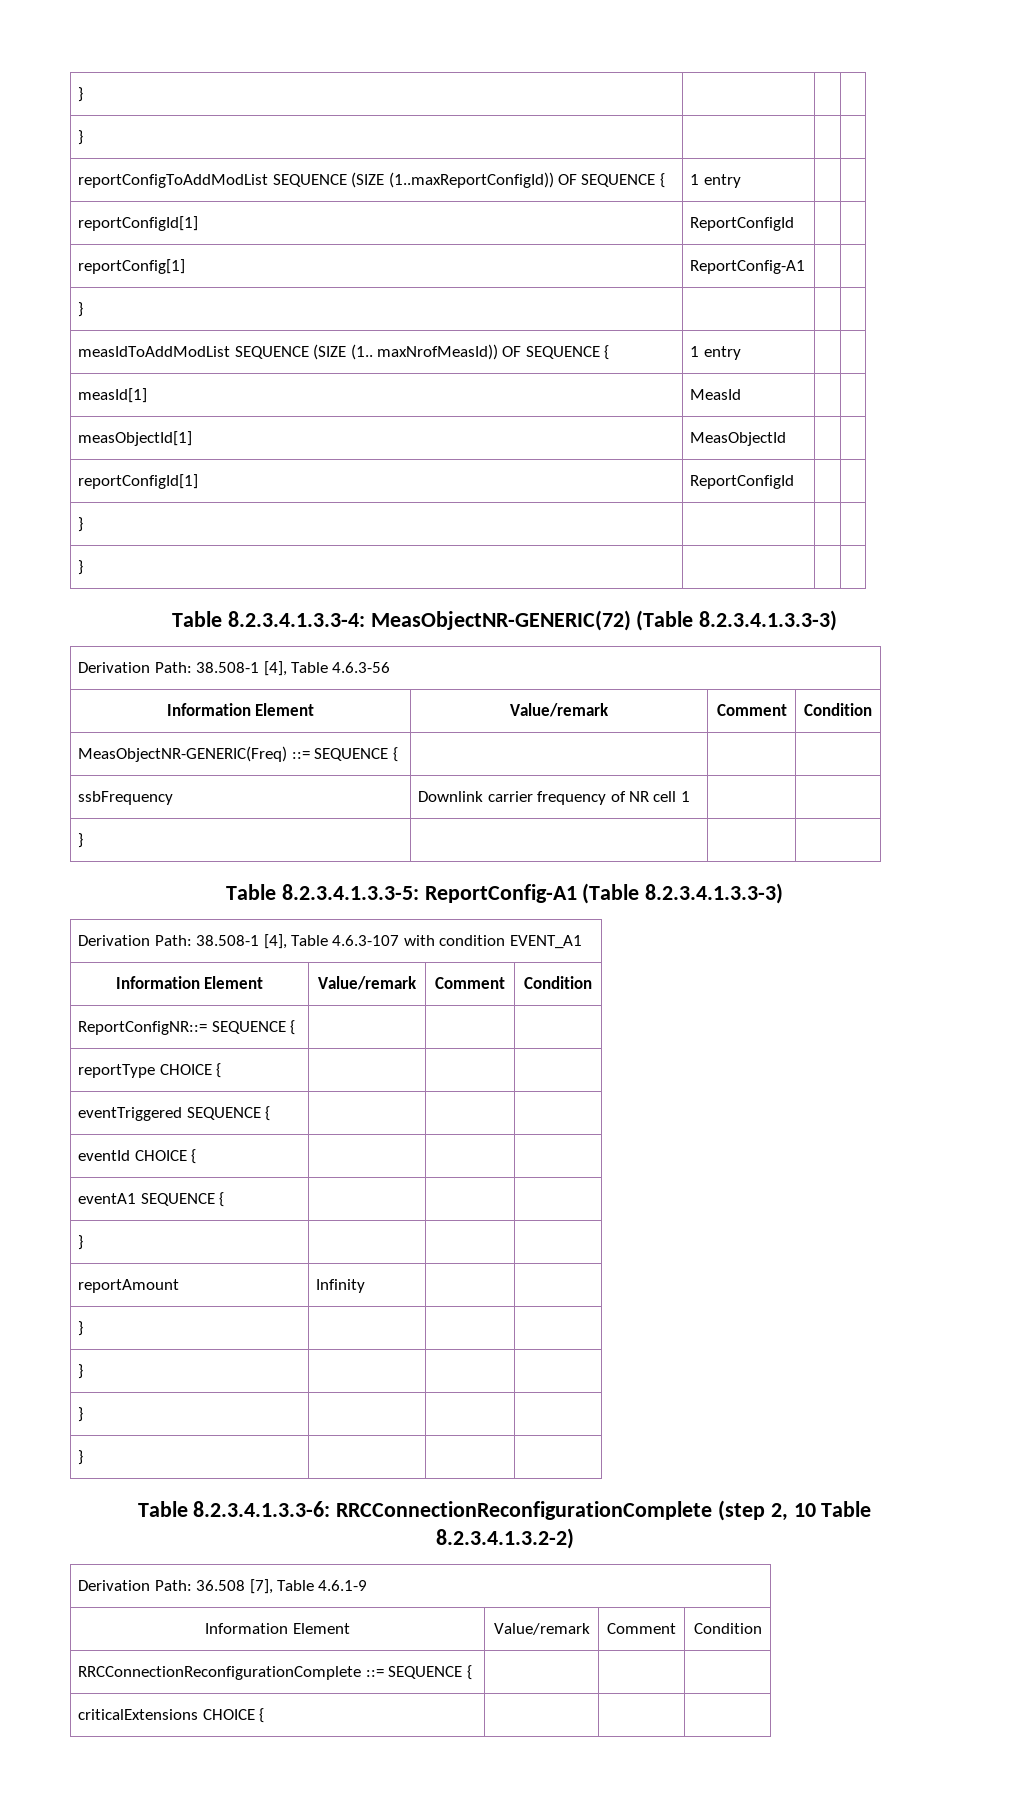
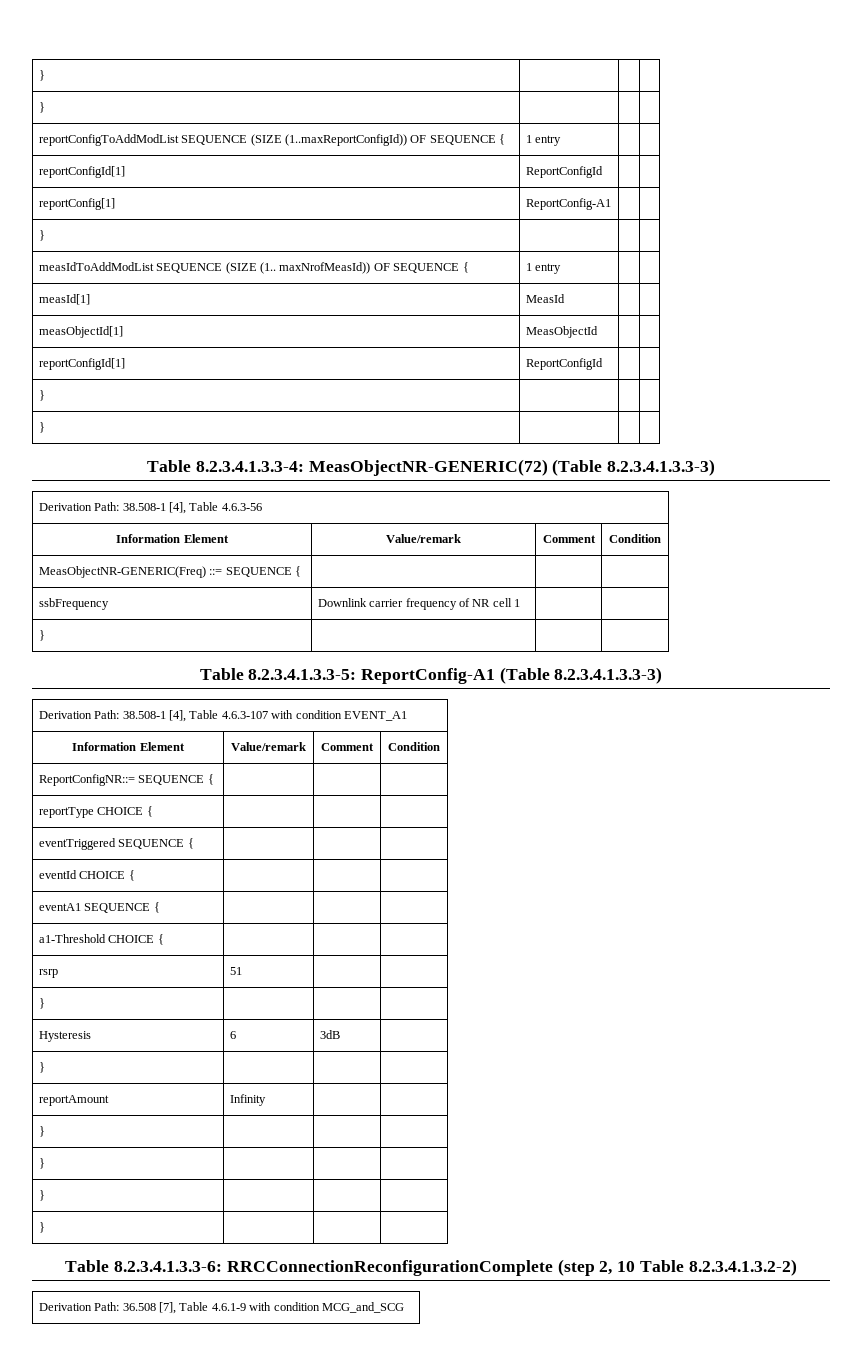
+ a1-Threshold CHOICE { | | |
+ rsrp | 51 | |
+ } | | |
+ Hysteresis | 6 | 3dB |
- Derivation Path: 36.508 [7], Table 4.6.1-9
- Information Element | Value/remark | Comment | Condition
- RRCConnectionReconfigurationComplete ::= SEQUENCE { | | |
- criticalExtensions CHOICE { | | |
+ Derivation Path: 36.508 [7], Table 4.6.1-9 with condition MCG_and_SCG

